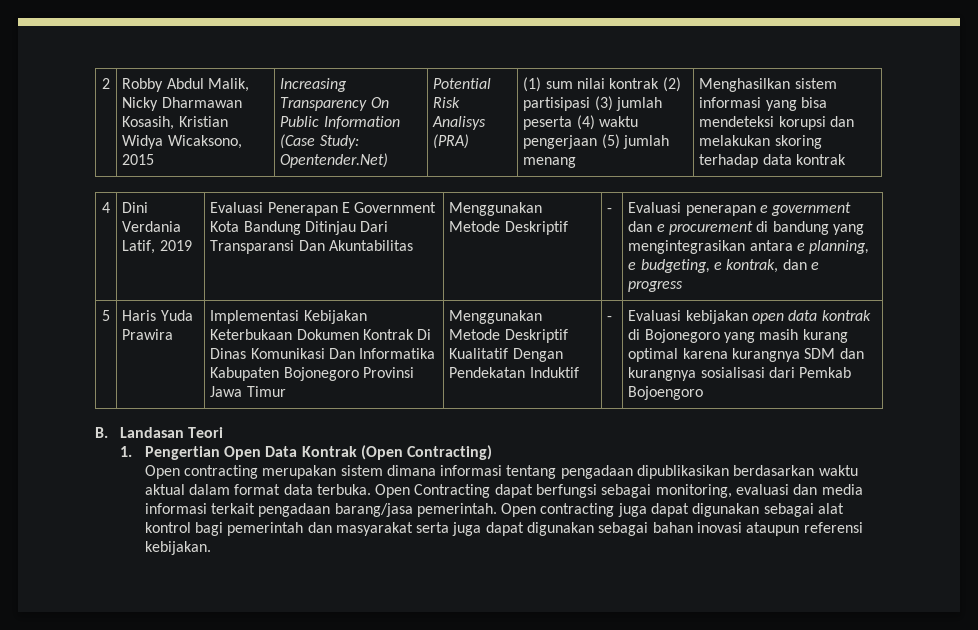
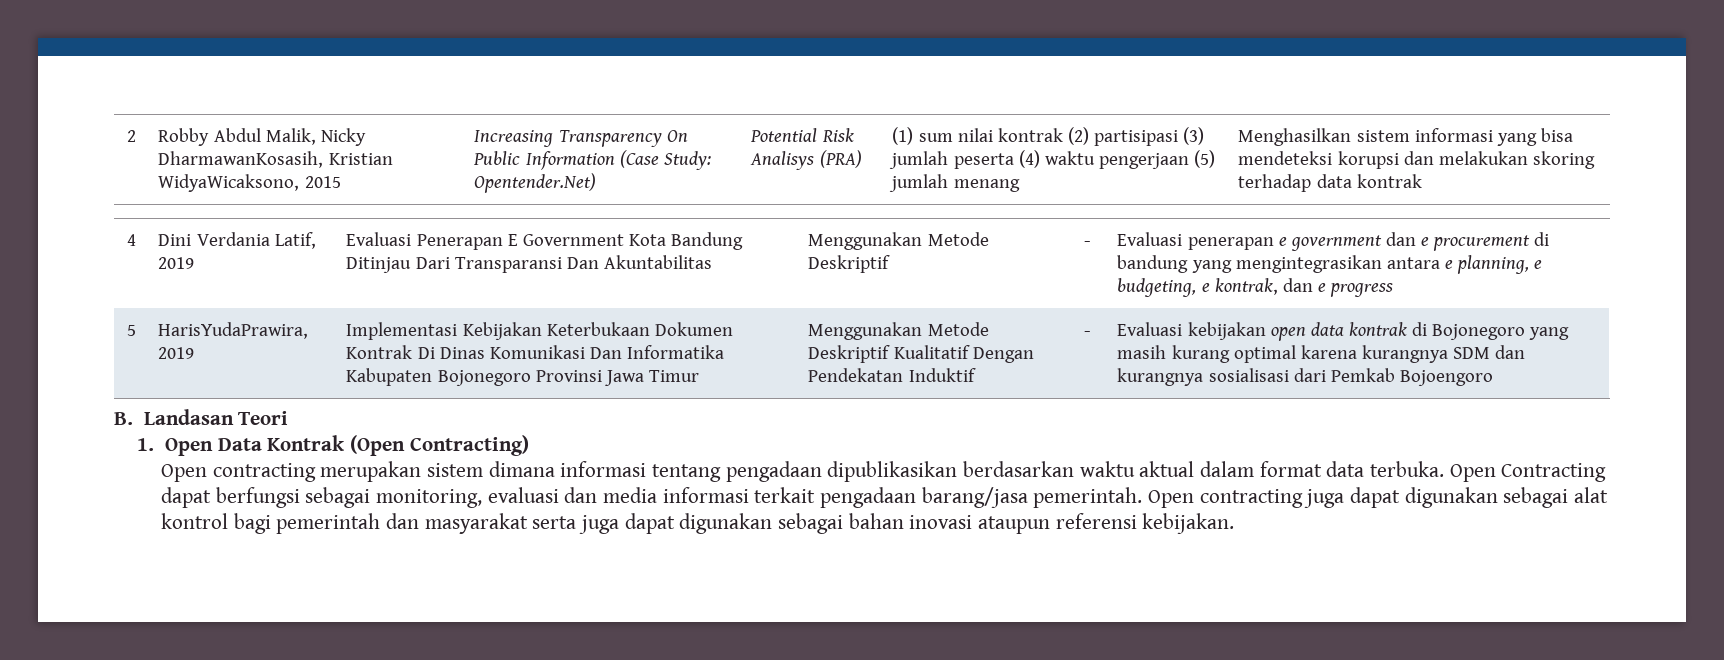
- Robby Abdul Malik, Nicky Dharmawan Kosasih, Kristian Widya Wicaksono, 2015
+ Robby Abdul Malik, Nicky DharmawanKosasih, Kristian WidyaWicaksono, 2015
- Haris Yuda Prawira
+ HarisYudaPrawira, 2019
- 1. Pengertian Open Data Kontrak (Open Contracting)
+ 1. Open Data Kontrak (Open Contracting)

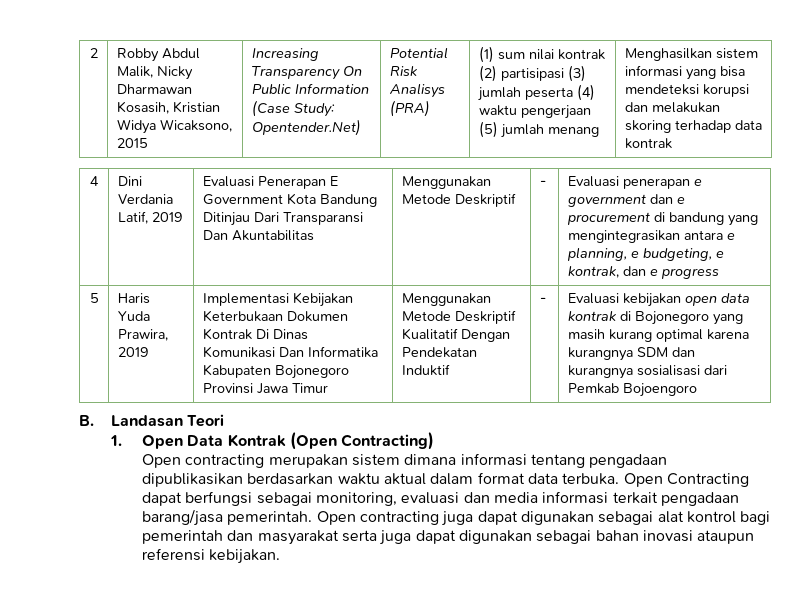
- Robby Abdul Malik, Nicky DharmawanKosasih, Kristian WidyaWicaksono, 2015
+ Robby Abdul Malik, Nicky Dharmawan Kosasih, Kristian Widya Wicaksono, 2015
- HarisYudaPrawira, 2019
+ Haris Yuda Prawira, 2019

